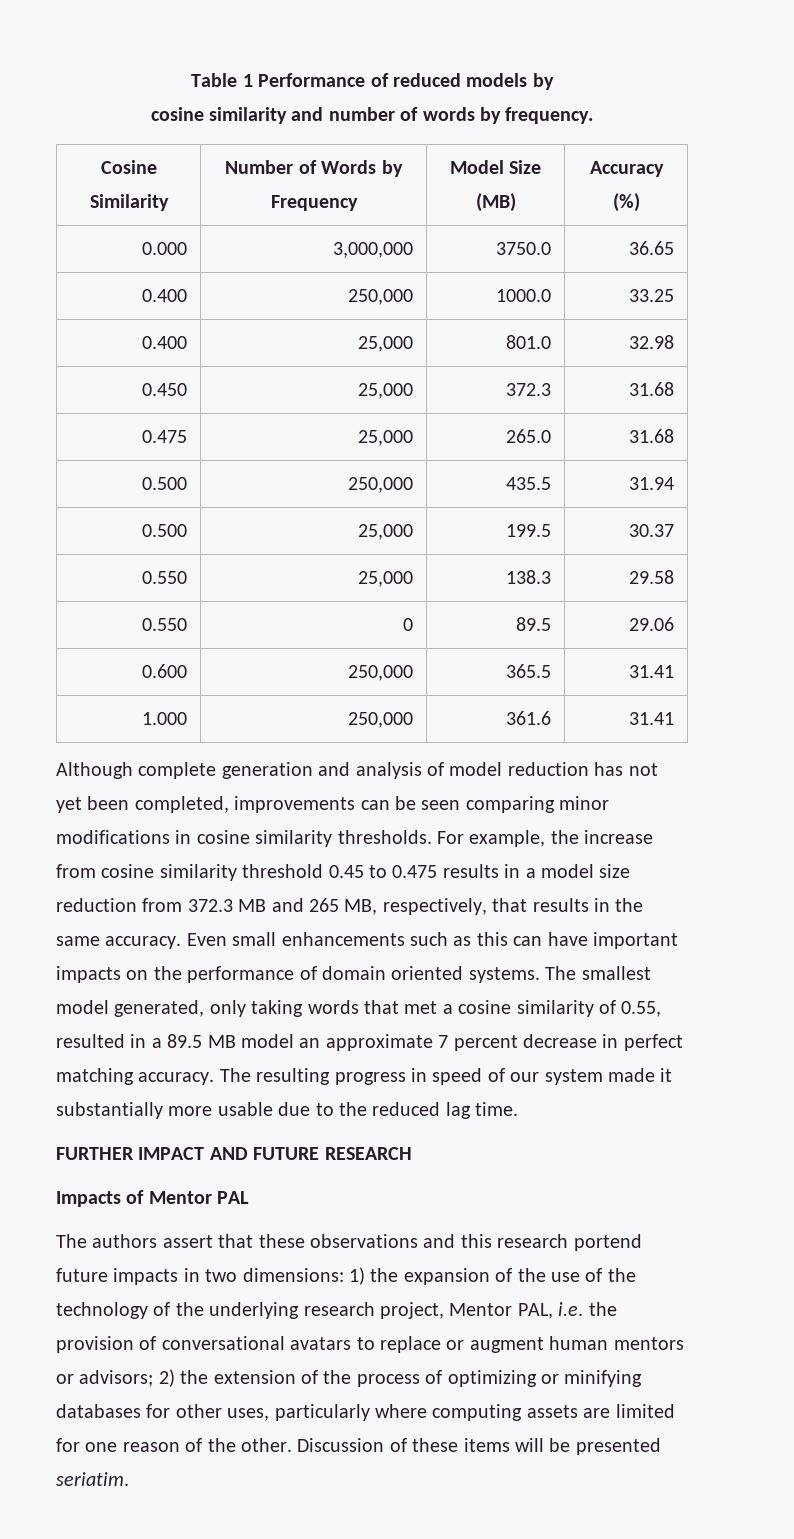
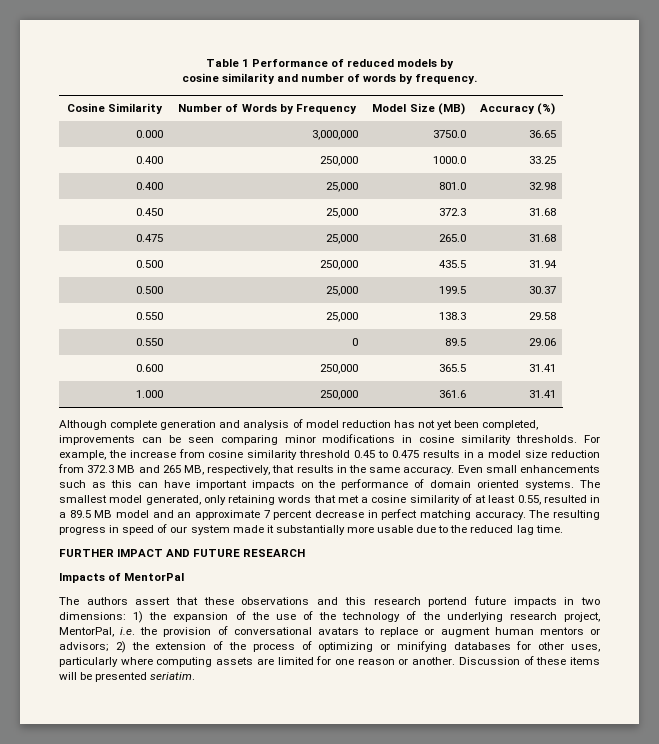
- The smallest model generated, only taking words that met a cosine similarity of 0.55, resulted in a 89.5 MB model an approximate 7 percent decrease in perfect matching accuracy.
+ The smallest model generated, only retaining words that met a cosine similarity of at least 0.55, resulted in a 89.5 MB model and an approximate 7 percent decrease in perfect matching accuracy.
- Impacts of Mentor PAL
+ Impacts of MentorPal
- 1) the expansion of the use of the technology of the underlying research project, Mentor PAL, i.e. the provision of conversational avatars to replace or augment human mentors or advisors;
+ 1) the expansion of the use of the technology of the underlying research project, MentorPal, i.e. the provision of conversational avatars to replace or augment human mentors or advisors;
- 2) the extension of the process of optimizing or minifying databases for other uses, particularly where computing assets are limited for one reason of the other.
+ 2) the extension of the process of optimizing or minifying databases for other uses, particularly where computing assets are limited for one reason or another.

